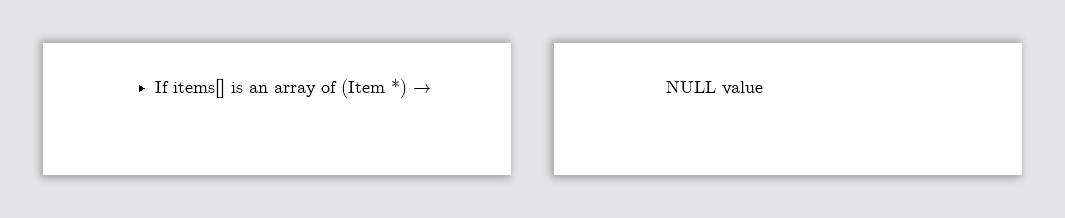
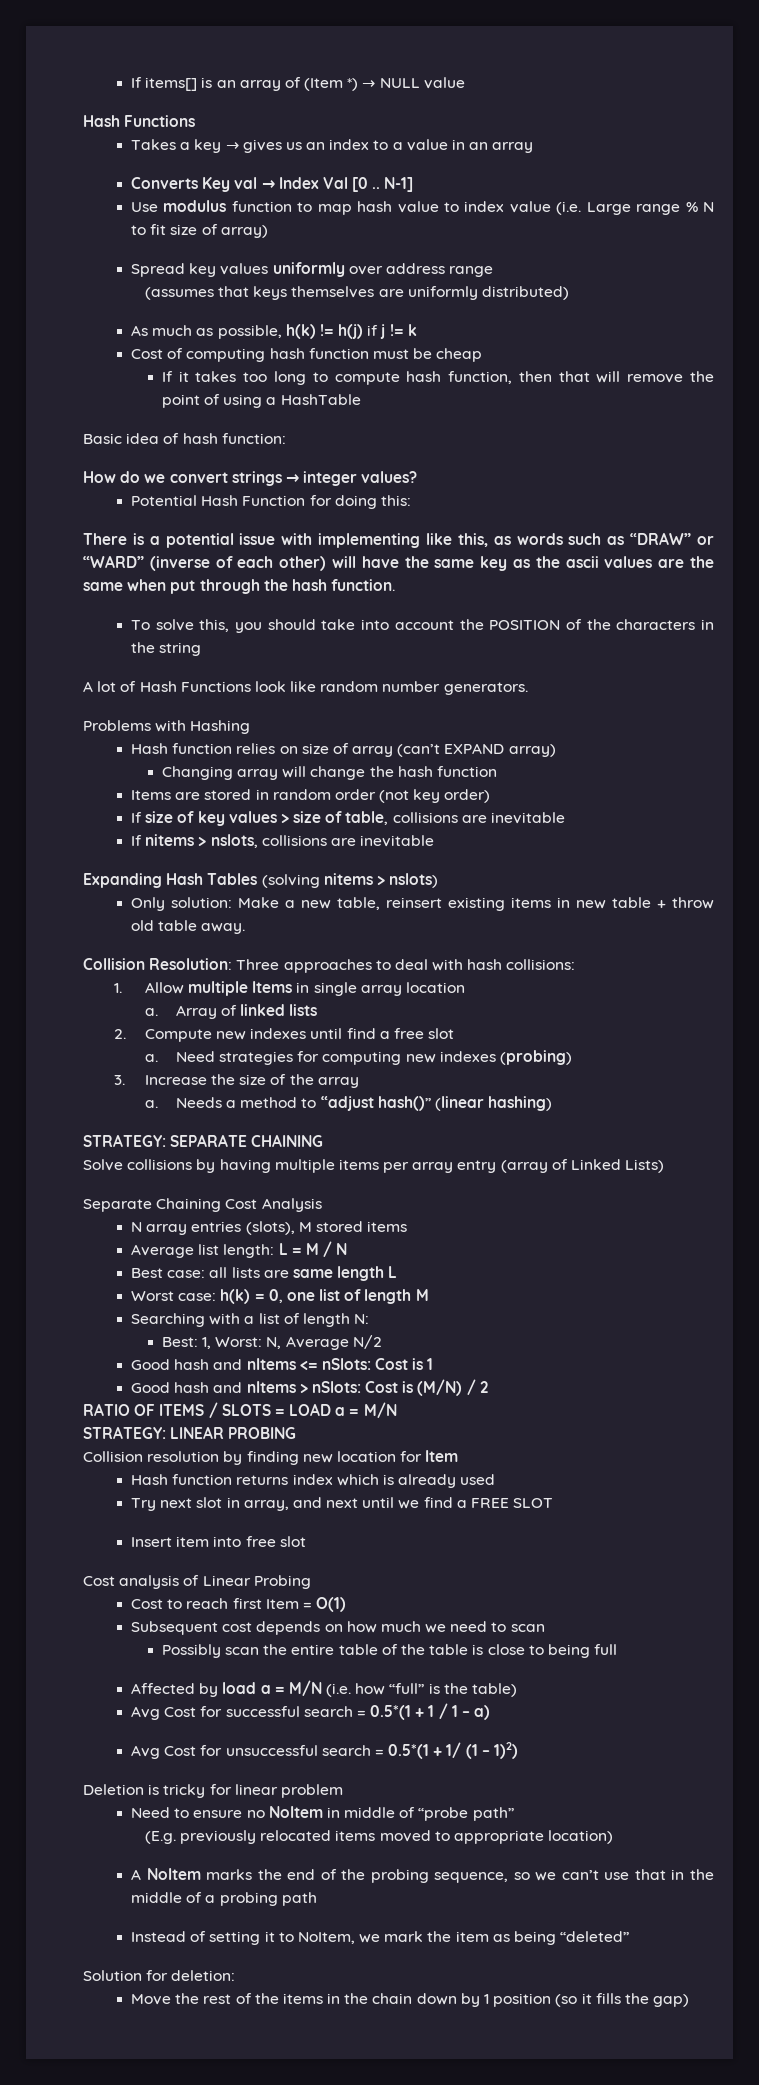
  If items[] is an array of (Item *) → NULL value
+ Hash Functions
+ Takes a key → gives us an index to a value in an array
+ Converts Key val → Index Val [0 .. N-1]
+ Use modulus function to map hash value to index value (i.e. Large range % N to fit size of array)
+ Spread key values uniformly over address range
+ (assumes that keys themselves are uniformly distributed)
+ As much as possible, h(k) != h(j) if j != k
+ Cost of computing hash function must be cheap
+ If it takes too long to compute hash function, then that will remove the point of using a HashTable
+ Basic idea of hash function:
+ How do we convert strings → integer values?
+ Potential Hash Function for doing this:
+ There is a potential issue with implementing like this, as words such as “DRAW” or “WARD” (inverse of each other) will have the same key as the ascii values are the same when put through the hash function.
+ To solve this, you should take into account the POSITION of the characters in the string
+ A lot of Hash Functions look like random number generators.
+ Problems with Hashing
+ Hash function relies on size of array (can’t EXPAND array)
+ Changing array will change the hash function
+ Items are stored in random order (not key order)
+ If size of key values > size of table, collisions are inevitable
+ If nitems > nslots, collisions are inevitable
+ Expanding Hash Tables (solving nitems > nslots)
+ Only solution: Make a new table, reinsert existing items in new table + throw old table away.
+ Collision Resolution: Three approaches to deal with hash collisions:
+ 1. Allow multiple Items in single array location
+ a. Array of linked lists
+ 2. Compute new indexes until find a free slot
+ a. Need strategies for computing new indexes (probing)
+ 3. Increase the size of the array
+ a. Needs a method to “adjust hash()” (linear hashing)
+ STRATEGY: SEPARATE CHAINING
+ Solve collisions by having multiple items per array entry (array of Linked Lists)
+ Separate Chaining Cost Analysis
+ N array entries (slots), M stored items
+ Average list length: L = M / N
+ Best case: all lists are same length L
+ Worst case: h(k) = 0, one list of length M
+ Searching with a list of length N:
+ Best: 1, Worst: N, Average N/2
+ Good hash and nItems <= nSlots: Cost is 1
+ Good hash and nItems > nSlots: Cost is (M/N) / 2
+ RATIO OF ITEMS / SLOTS = LOAD a = M/N
+ STRATEGY: LINEAR PROBING
+ Collision resolution by finding new location for Item
+ Hash function returns index which is already used
+ Try next slot in array, and next until we find a FREE SLOT
+ Insert item into free slot
+ Cost analysis of Linear Probing
+ Cost to reach first Item = O(1)
+ Subsequent cost depends on how much we need to scan
+ Possibly scan the entire table of the table is close to being full
+ Affected by load a = M/N (i.e. how “full” is the table)
+ Avg Cost for successful search = 0.5*(1 + 1 / 1 – a)
+ Avg Cost for unsuccessful search = 0.5*(1 + 1/ (1 – 1)2)
+ Deletion is tricky for linear problem
+ Need to ensure no NoItem in middle of “probe path”
+ (E.g. previously relocated items moved to appropriate location)
+ A NoItem marks the end of the probing sequence, so we can’t use that in the middle of a probing path
+ Instead of setting it to NoItem, we mark the item as being “deleted”
+ Solution for deletion:
+ Move the rest of the items in the chain down by 1 position (so it fills the gap)

